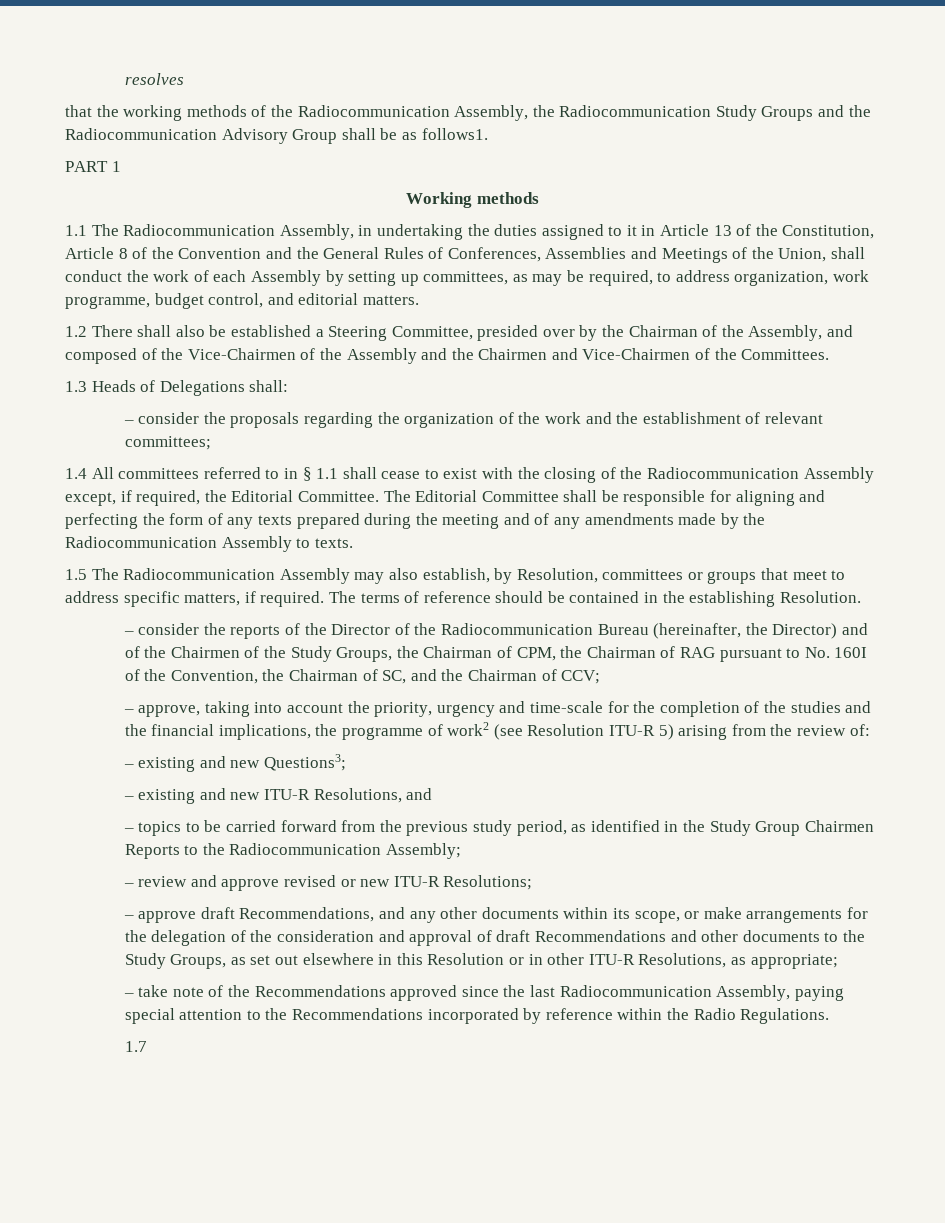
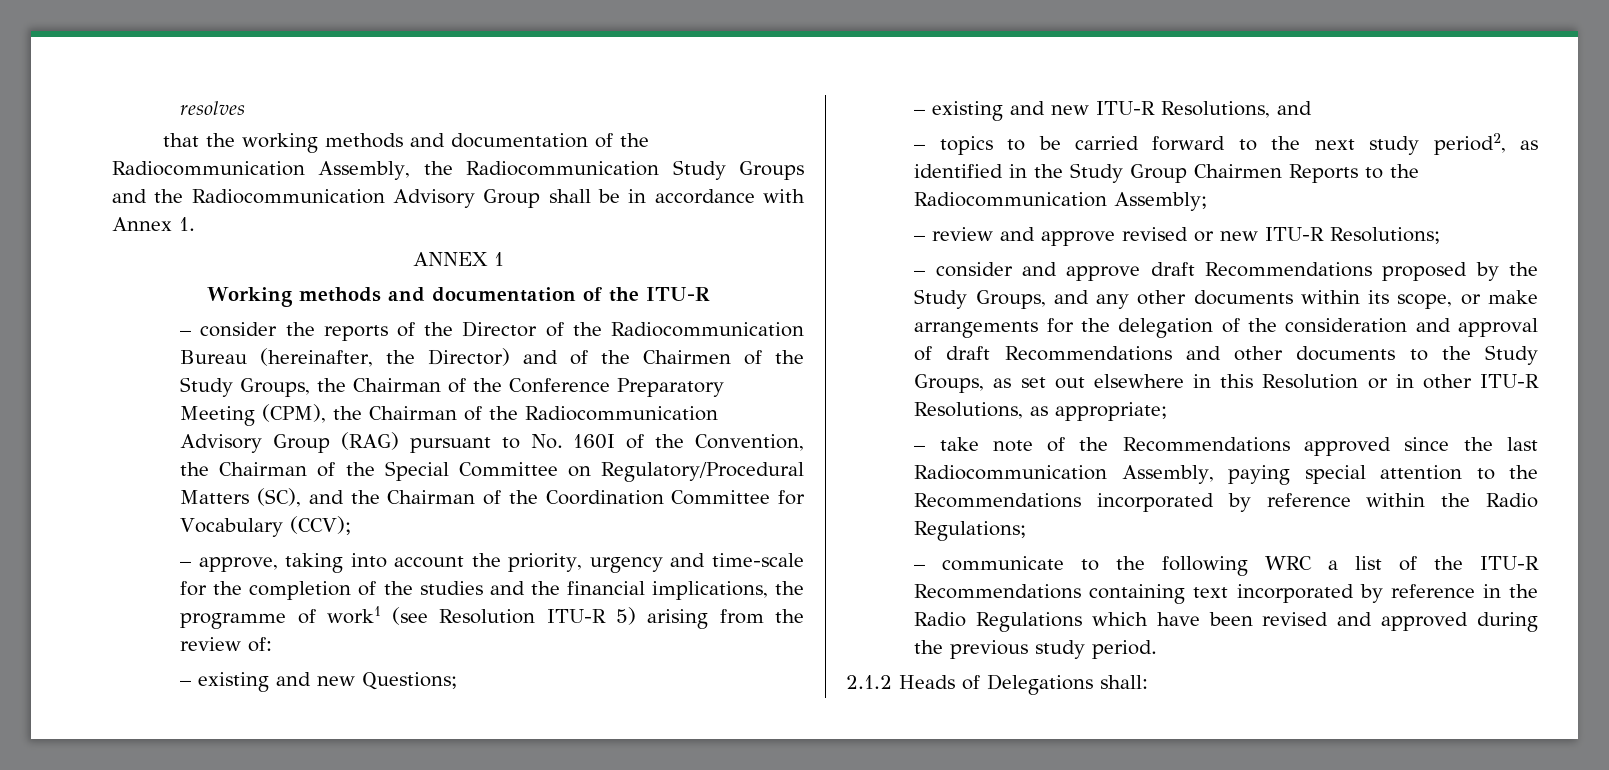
- that the working methods of the Radiocommunication Assembly, the Radiocommunication Study Groups and the Radiocommunication Advisory Group shall be as follows1.
- PART 1
- Working methods
- 1.1 The Radiocommunication Assembly, in undertaking the duties assigned to it in Article 13 of the Constitution, Article 8 of the Convention and the General Rules of Conferences, Assemblies and Meetings of the Union, shall conduct the work of each Assembly by setting up committees, as may be required, to address organization, work programme, budget control, and editorial matters.
- 1.2 There shall also be established a Steering Committee, presided over by the Chairman of the Assembly, and composed of the Vice-Chairmen of the Assembly and the Chairmen and Vice-Chairmen of the Committees.
- 1.3 Heads of Delegations shall:
- – consider the proposals regarding the organization of the work and the establishment of relevant committees;
- 1.4 All committees referred to in § 1.1 shall cease to exist with the closing of the Radiocommunication Assembly except, if required, the Editorial Committee. The Editorial Committee shall be responsible for aligning and perfecting the form of any texts prepared during the meeting and of any amendments made by the Radiocommunication Assembly to texts.
- 1.5 The Radiocommunication Assembly may also establish, by Resolution, committees or groups that meet to address specific matters, if required. The terms of reference should be contained in the establishing Resolution.
+ that the working methods and documentation of the Radiocommunication Assembly, the Radiocommunication Study Groups and the Radiocommunication Advisory Group shall be in accordance with Annex 1.
+ ANNEX 1
+ Working methods and documentation of the ITU-R
- – consider the reports of the Director of the Radiocommunication Bureau (hereinafter, the Director) and of the Chairmen of the Study Groups, the Chairman of CPM, the Chairman of RAG pursuant to No. 160I of the Convention, the Chairman of SC, and the Chairman of CCV;
+ – consider the reports of the Director of the Radiocommunication Bureau (hereinafter, the Director) and of the Chairmen of the Study Groups, the Chairman of the Conference Preparatory Meeting (CPM), the Chairman of the Radiocommunication Advisory Group (RAG) pursuant to No. 160I of the Convention, the Chairman of the Special Committee on Regulatory/Procedural Matters (SC), and the Chairman of the Coordination Committee for Vocabulary (CCV);
- – approve, taking into account the priority, urgency and time-scale for the completion of the studies and the financial implications, the programme of work2 (see Resolution ITU-R 5) arising from the review of:
+ – approve, taking into account the priority, urgency and time-scale for the completion of the studies and the financial implications, the programme of work1 (see Resolution ITU-R 5) arising from the review of:
- – existing and new Questions3;
+ – existing and new Questions;
- – topics to be carried forward from the previous study period, as identified in the Study Group Chairmen Reports to the Radiocommunication Assembly;
+ – topics to be carried forward to the next study period2, as identified in the Study Group Chairmen Reports to the Radiocommunication Assembly;
- – approve draft Recommendations, and any other documents within its scope, or make arrangements for the delegation of the consideration and approval of draft Recommendations and other documents to the Study Groups, as set out elsewhere in this Resolution or in other ITU-R Resolutions, as appropriate;
+ – consider and approve draft Recommendations proposed by the Study Groups, and any other documents within its scope, or make arrangements for the delegation of the consideration and approval of draft Recommendations and other documents to the Study Groups, as set out elsewhere in this Resolution or in other ITU-R Resolutions, as appropriate;
- – take note of the Recommendations approved since the last Radiocommunication Assembly, paying special attention to the Recommendations incorporated by reference within the Radio Regulations.
- 1.7
+ – take note of the Recommendations approved since the last Radiocommunication Assembly, paying special attention to the Recommendations incorporated by reference within the Radio Regulations;
+ – communicate to the following WRC a list of the ITU-R Recommendations containing text incorporated by reference in the Radio Regulations which have been revised and approved during the previous study period.
+ 2.1.2 Heads of Delegations shall:

